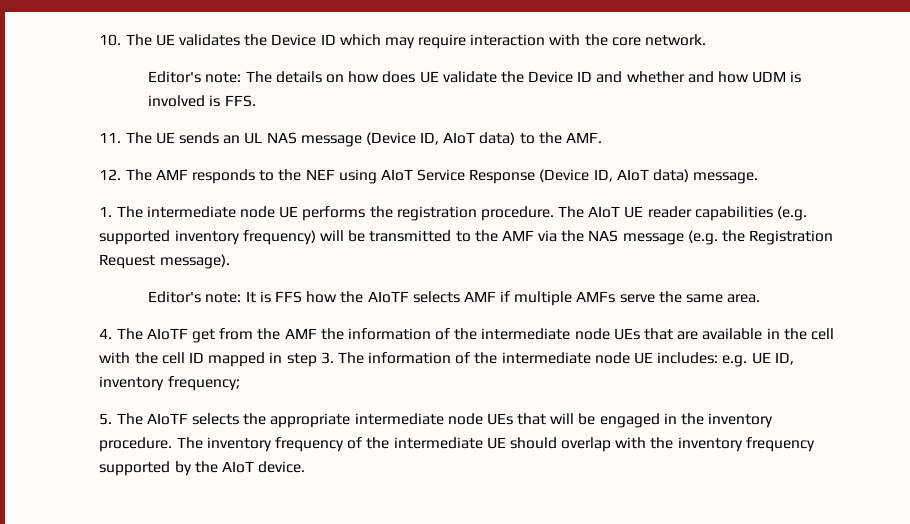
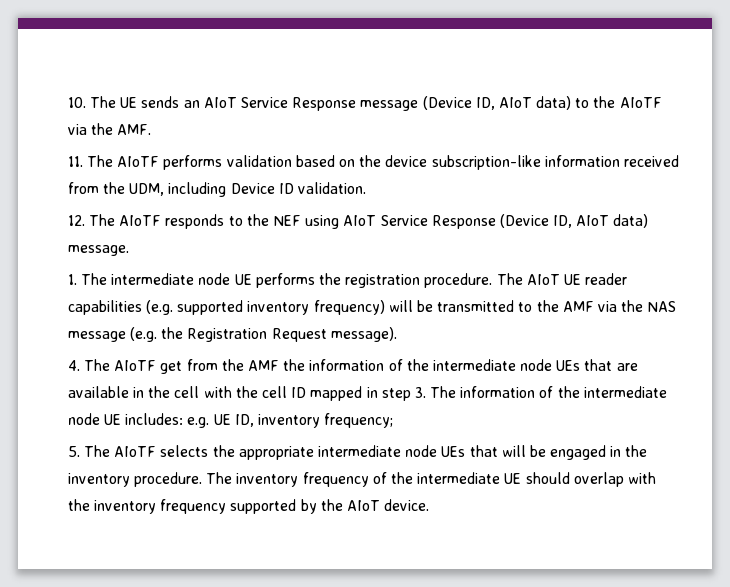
- 10. The UE validates the Device ID which may require interaction with the core network.
- Editor's note: The details on how does UE validate the Device ID and whether and how UDM is involved is FFS.
- 11. The UE sends an UL NAS message (Device ID, AIoT data) to the AMF.
+ 10. The UE sends an AIoT Service Response message (Device ID, AIoT data) to the AIoTF via the AMF.
+ 11. The AIoTF performs validation based on the device subscription-like information received from the UDM, including Device ID validation.
- 12. The AMF responds to the NEF using AIoT Service Response (Device ID, AIoT data) message.
+ 12. The AIoTF responds to the NEF using AIoT Service Response (Device ID, AIoT data) message.
- Editor's note: It is FFS how the AIoTF selects AMF if multiple AMFs serve the same area.

